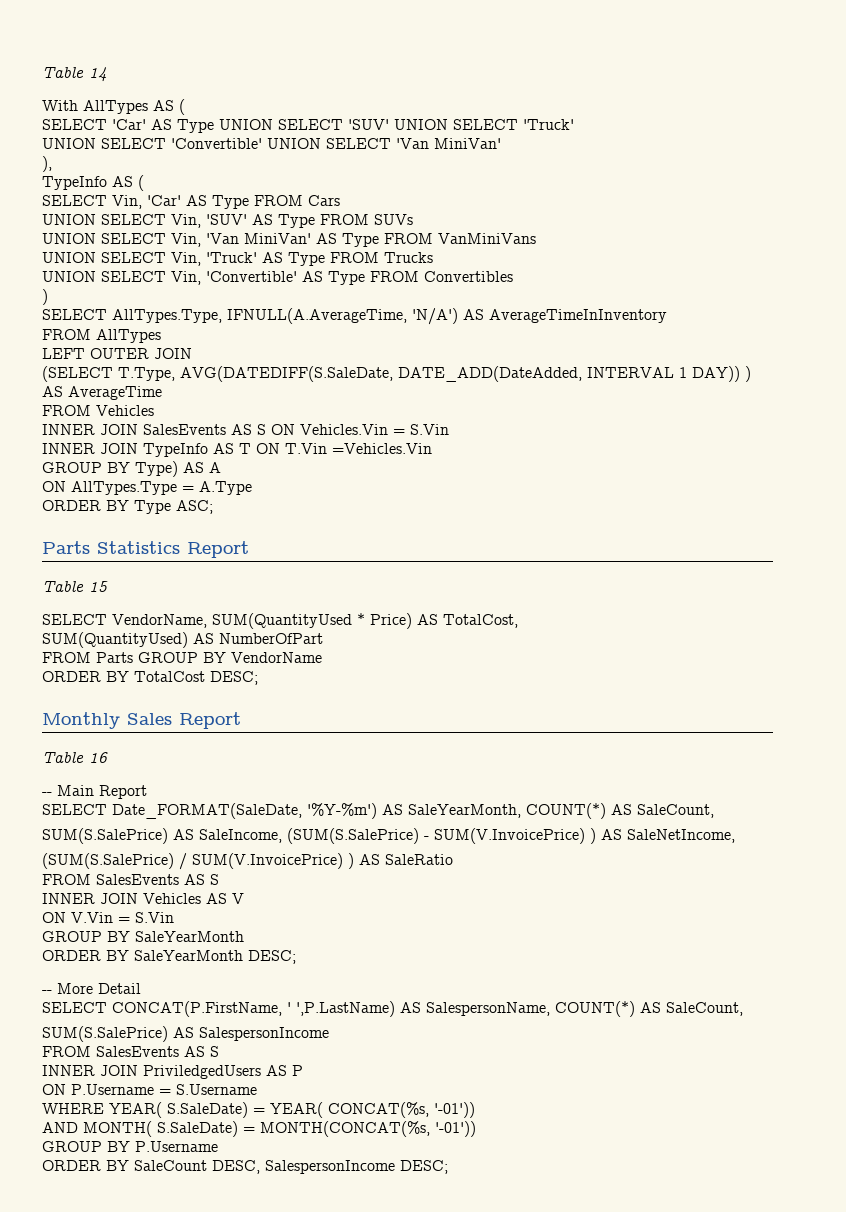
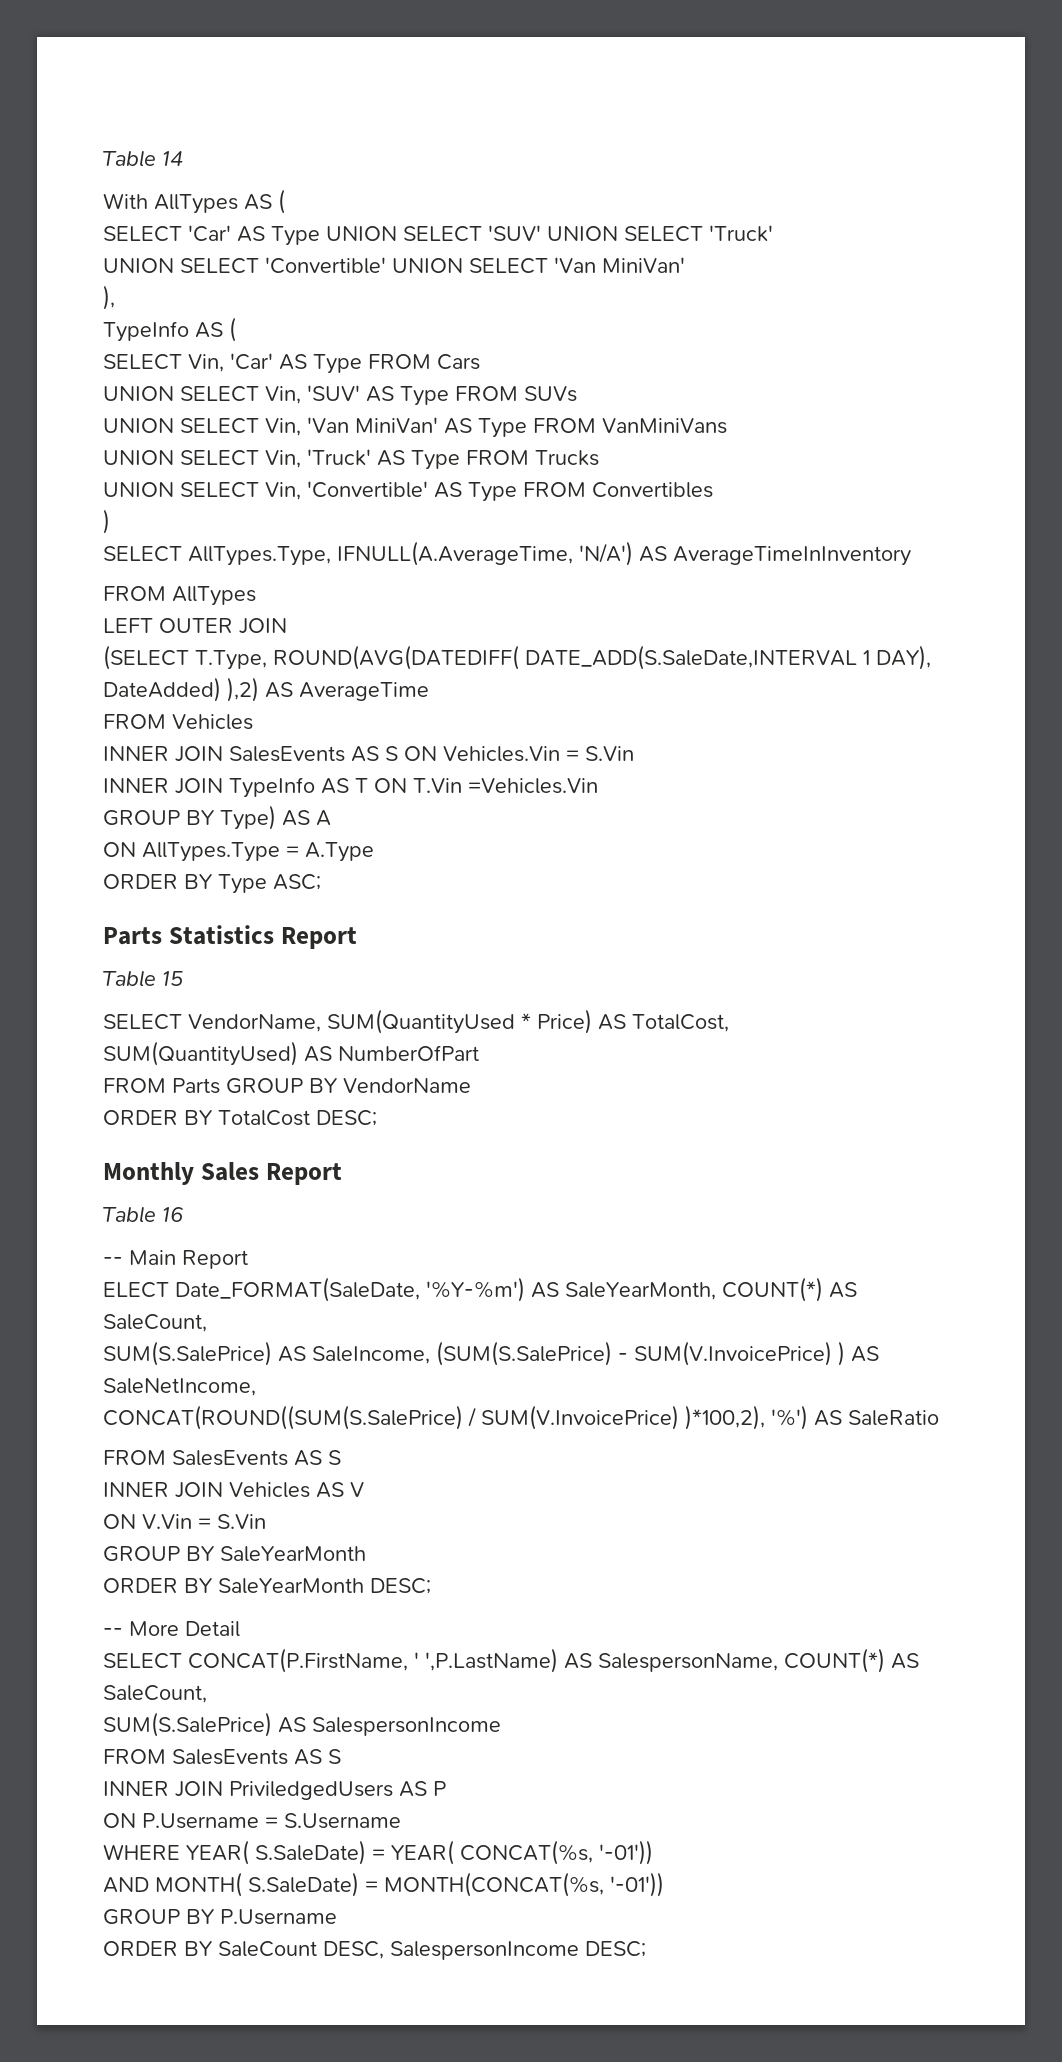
- (SELECT T.Type, AVG(DATEDIFF(S.SaleDate, DATE_ADD(DateAdded, INTERVAL 1 DAY)) ) AS AverageTime
+ (SELECT T.Type, ROUND(AVG(DATEDIFF( DATE_ADD(S.SaleDate,INTERVAL 1 DAY), DateAdded) ),2) AS AverageTime
- SELECT Date_FORMAT(SaleDate, '%Y-%m') AS SaleYearMonth, COUNT(*) AS SaleCount,
+ ELECT Date_FORMAT(SaleDate, '%Y-%m') AS SaleYearMonth, COUNT(*) AS SaleCount,
- (SUM(S.SalePrice) / SUM(V.InvoicePrice) ) AS SaleRatio
+ CONCAT(ROUND((SUM(S.SalePrice) / SUM(V.InvoicePrice) )*100,2), '%') AS SaleRatio

